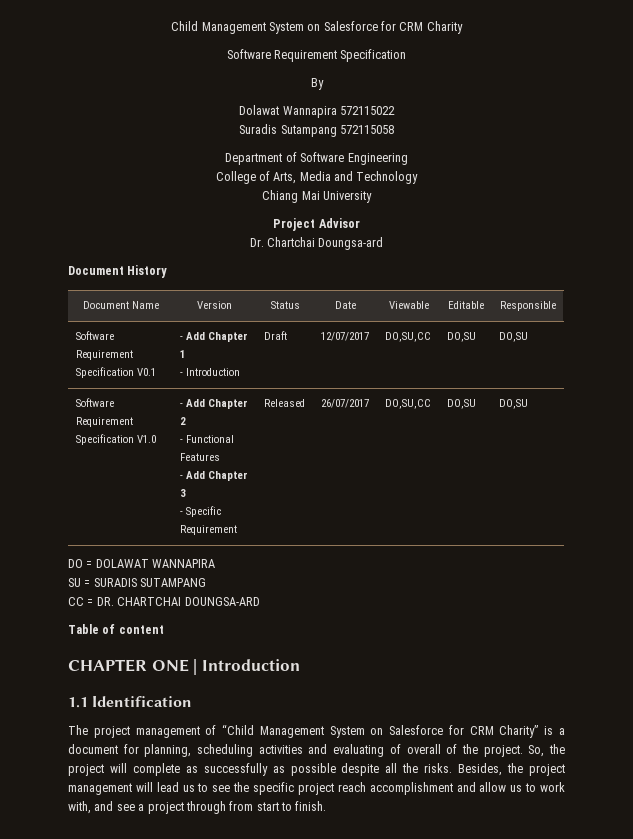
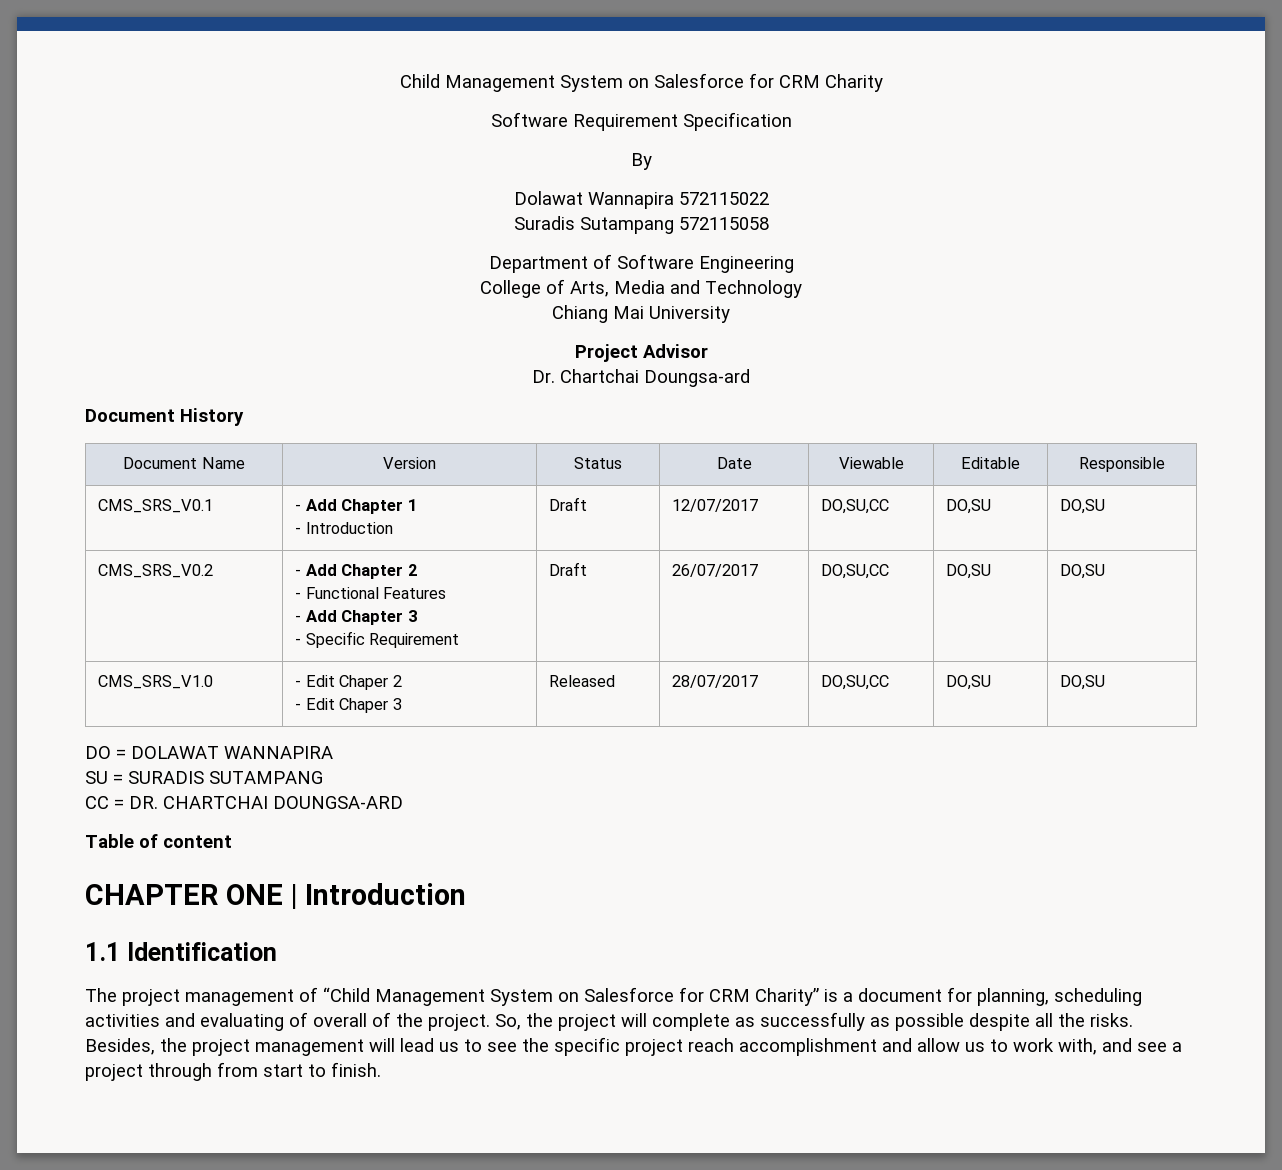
- Software Requirement Specification V0.1 | - Add Chapter 1
+ CMS_SRS_V0.1 | - Add Chapter 1
- Software Requirement Specification V1.0 | - Add Chapter 2
+ CMS_SRS_V0.2 | - Add Chapter 2
  - Functional Features
  - Add Chapter 3
- - Specific Requirement | Released | 26/07/2017 | DO,SU,CC | DO,SU | DO,SU
+ - Specific Requirement | Draft | 26/07/2017 | DO,SU,CC | DO,SU | DO,SU
+ CMS_SRS_V1.0 | - Edit Chaper 2
+ - Edit Chaper 3 | Released | 28/07/2017 | DO,SU,CC | DO,SU | DO,SU

